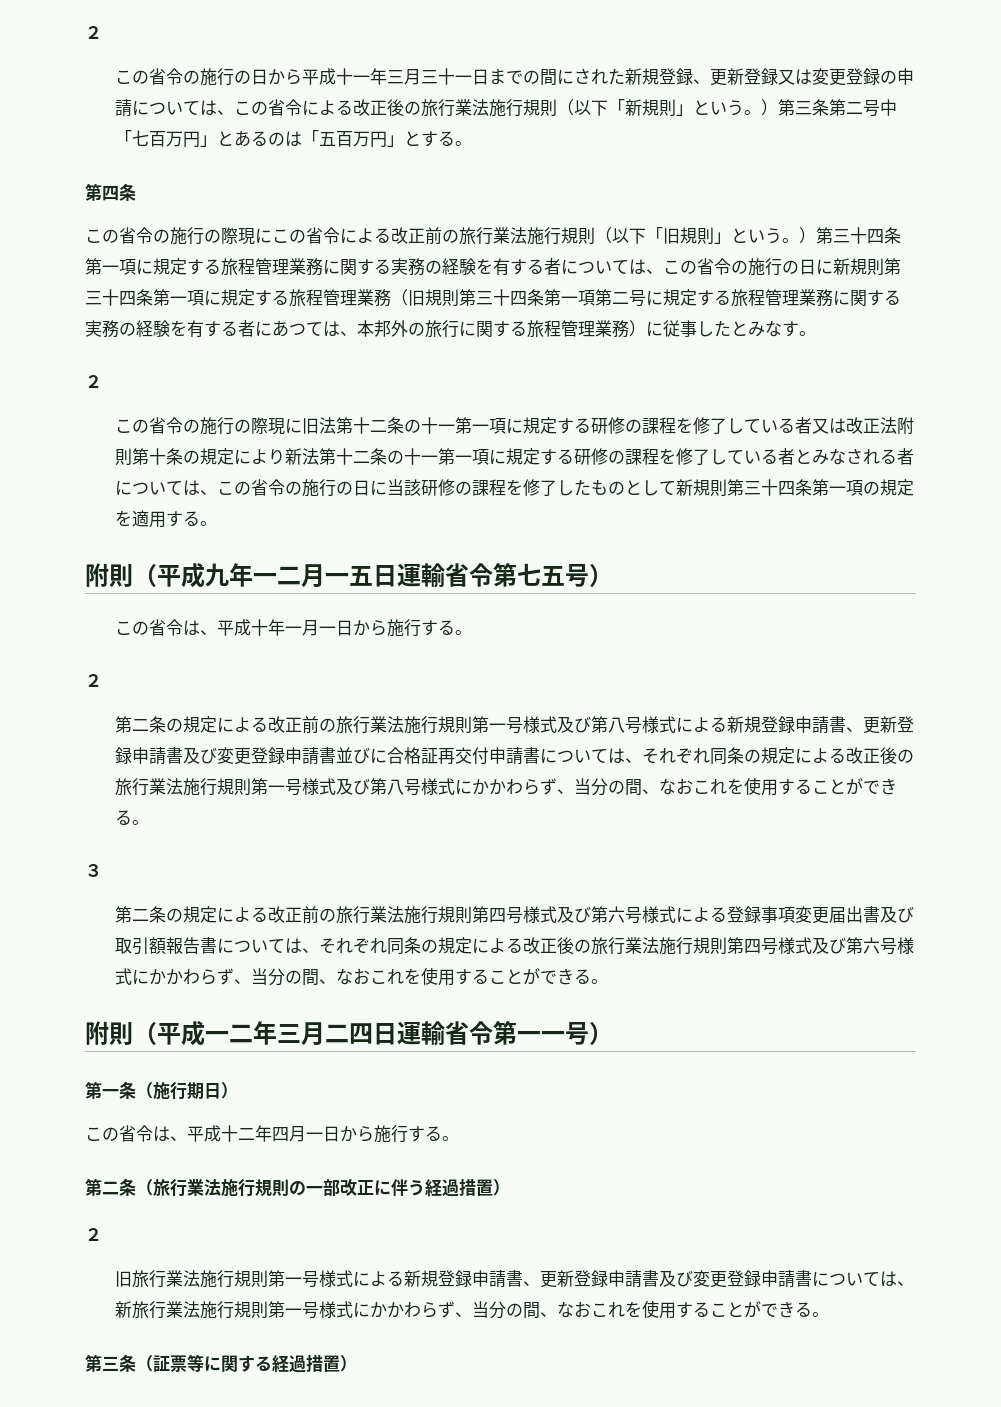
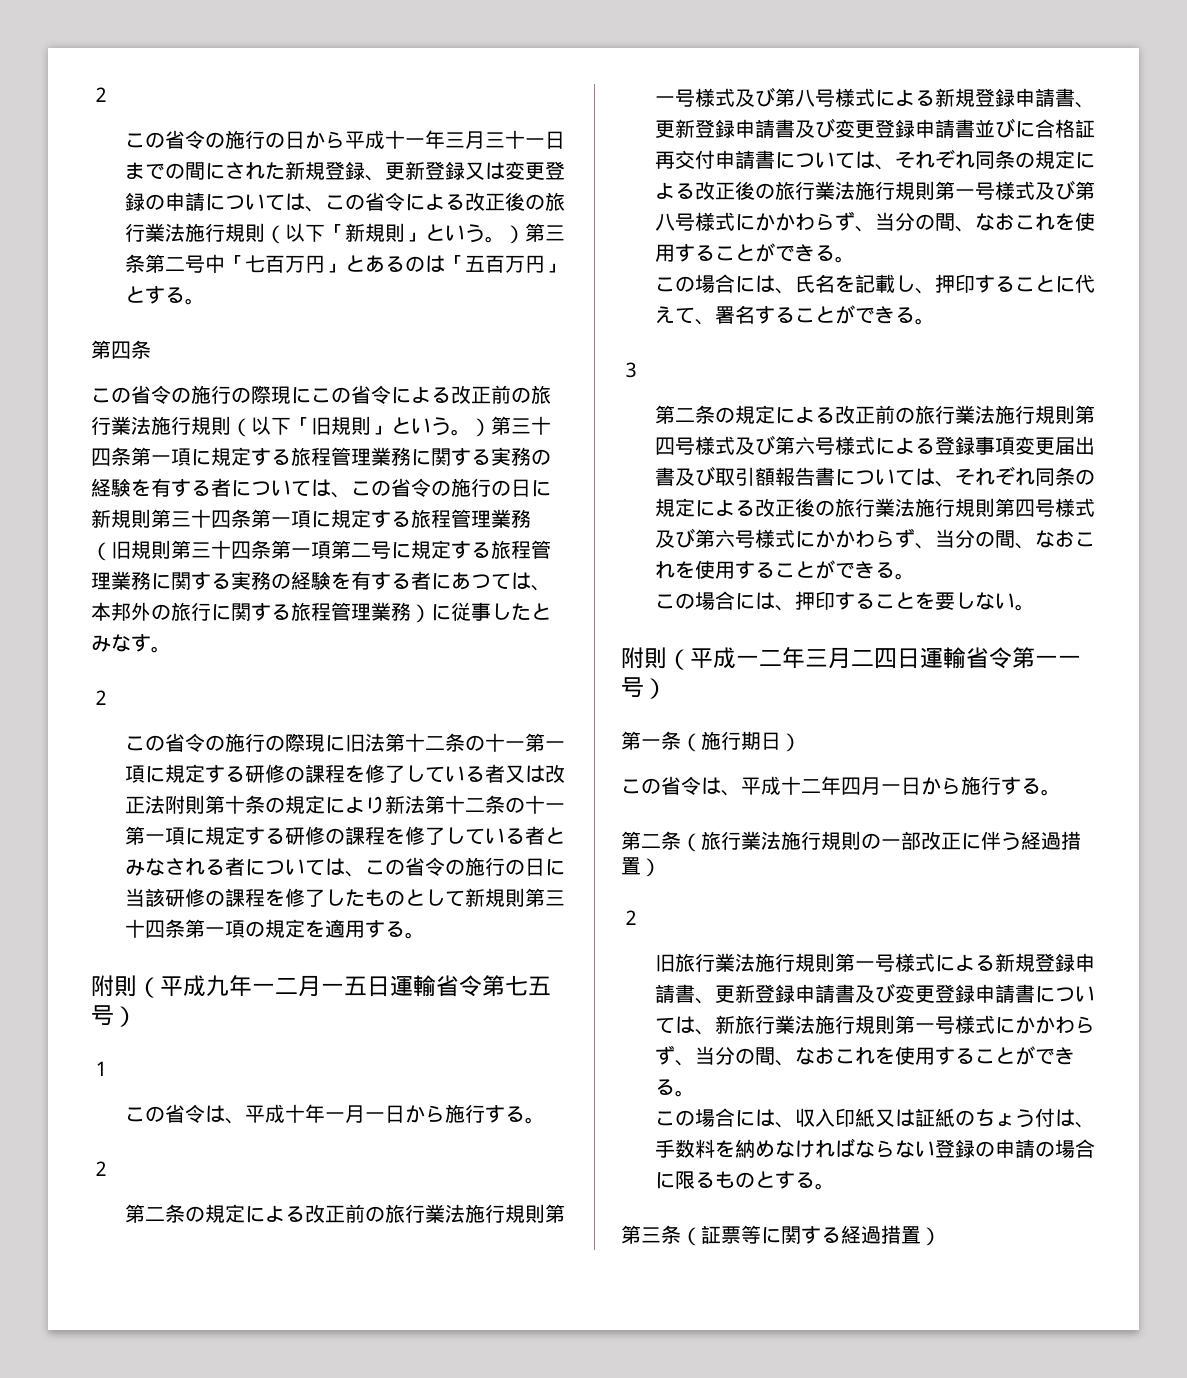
+ １
+ この場合には、氏名を記載し、押印することに代えて、署名することができる。
+ この場合には、押印することを要しない。
+ この場合には、収入印紙又は証紙のちょう付は、手数料を納めなければならない登録の申請の場合に限るものとする。

